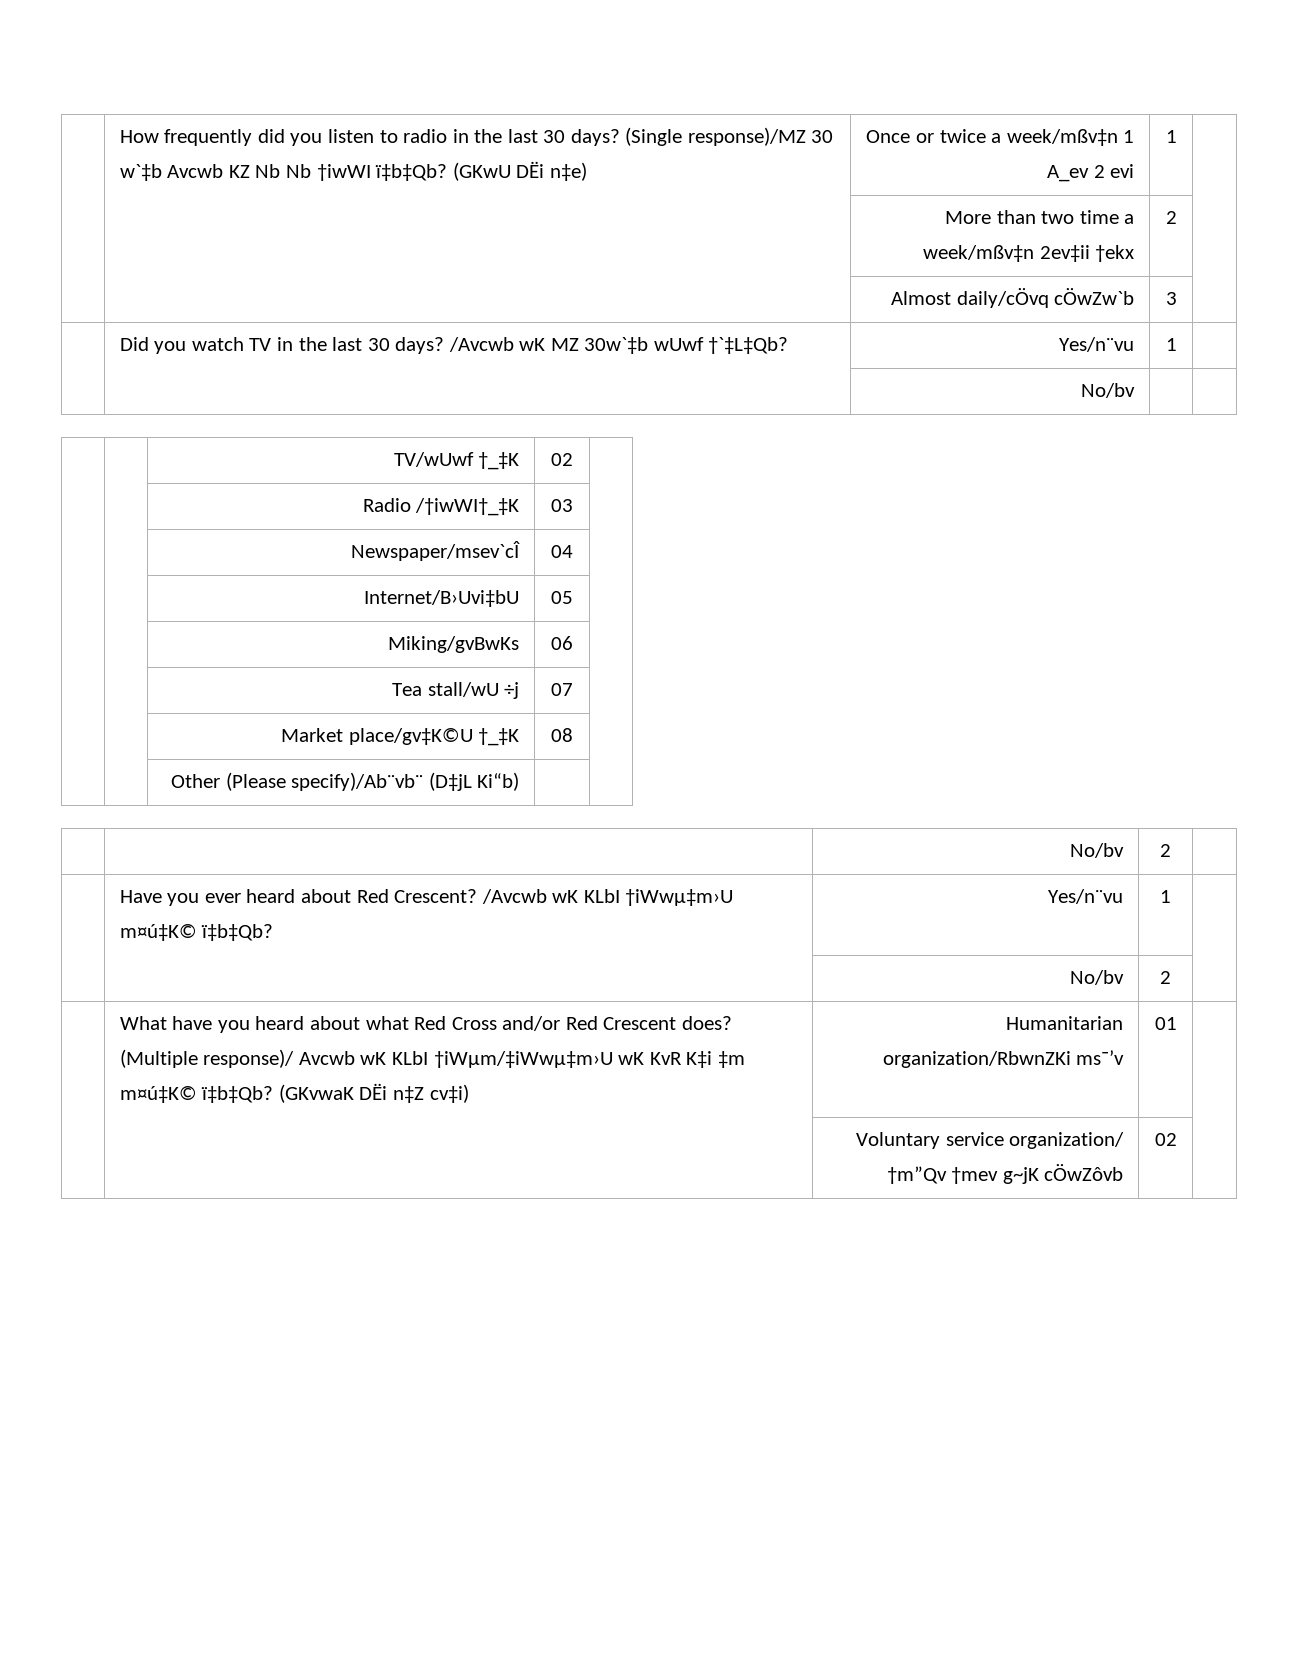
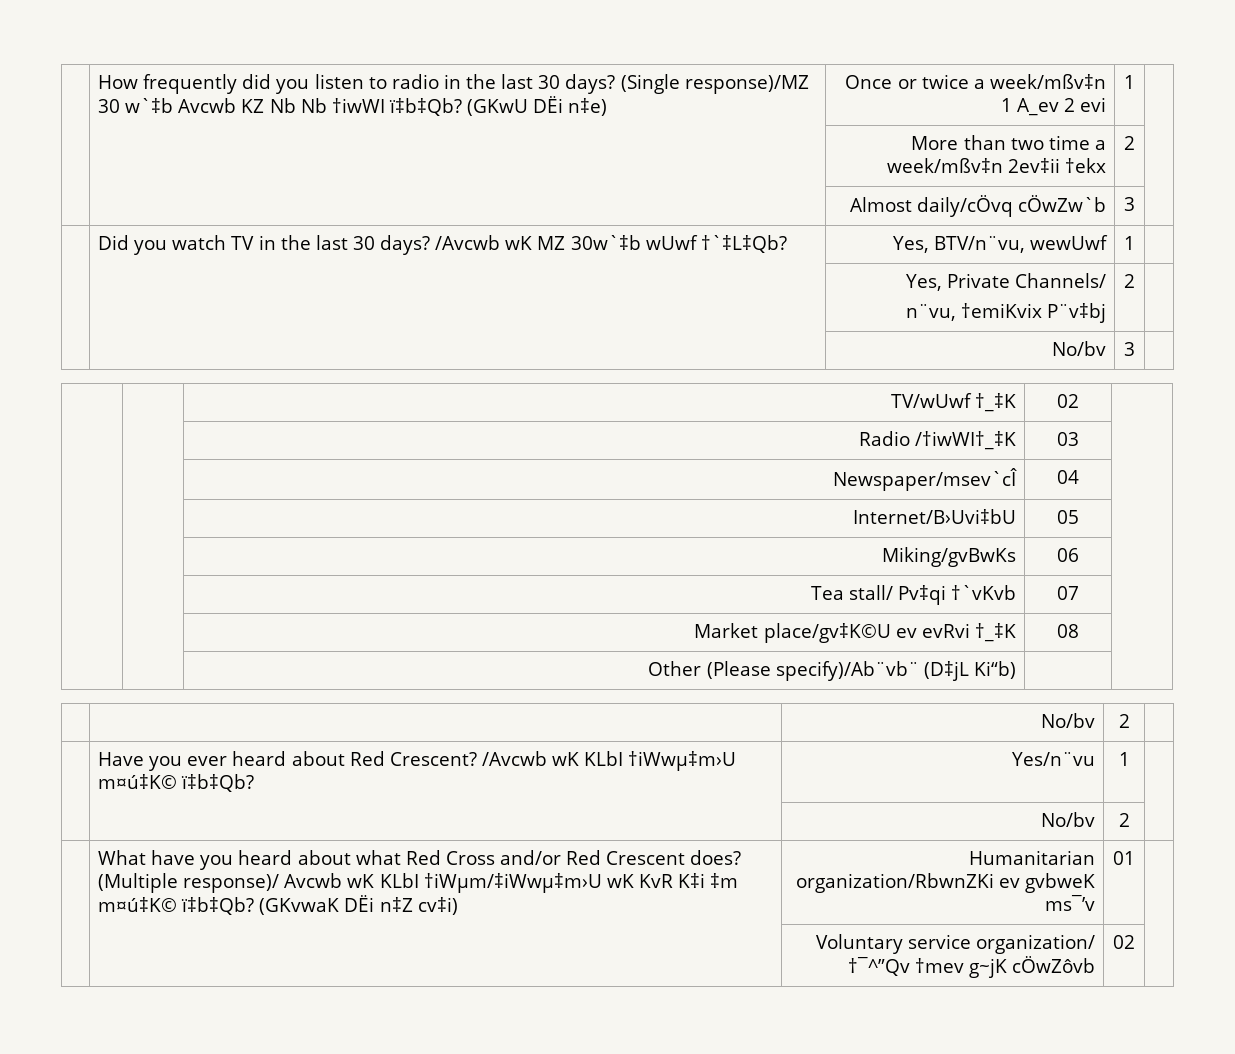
- | Did you watch TV in the last 30 days? /Avcwb wK MZ 30w`‡b wUwf †`‡L‡Qb? | Yes/n¨vu | 1 |
- | | No/bv | |
+ | Did you watch TV in the last 30 days? /Avcwb wK MZ 30w`‡b wUwf †`‡L‡Qb? | Yes, BTV/n¨vu, wewUwf | 1 |
+ | | Yes, Private Channels/
+ n¨vu, †emiKvix P¨v‡bj | 2 |
+ | | No/bv | 3 |
- | | Tea stall/wU ÷j | 07 |
+ | | Tea stall/ Pv‡qi †`vKvb | 07 |
- | | Market place/gv‡K©U †_‡K | 08 |
+ | | Market place/gv‡K©U ev evRvi †_‡K | 08 |
- | What have you heard about what Red Cross and/or Red Crescent does? (Multiple response)/ Avcwb wK KLbI †iWµm/‡iWwµ‡m›U wK KvR K‡i ‡m m¤ú‡K© ï‡b‡Qb? (GKvwaK DËi n‡Z cv‡i) | Humanitarian organization/RbwnZKi ms¯’v | 01 |
+ | What have you heard about what Red Cross and/or Red Crescent does? (Multiple response)/ Avcwb wK KLbI †iWµm/‡iWwµ‡m›U wK KvR K‡i ‡m m¤ú‡K© ï‡b‡Qb? (GKvwaK DËi n‡Z cv‡i) | Humanitarian organization/RbwnZKi ev gvbweK ms¯’v | 01 |
- | | Voluntary service organization/ †m”Qv †mev g~jK cÖwZôvb | 02 |
+ | | Voluntary service organization/ †¯^”Qv †mev g~jK cÖwZôvb | 02 |

